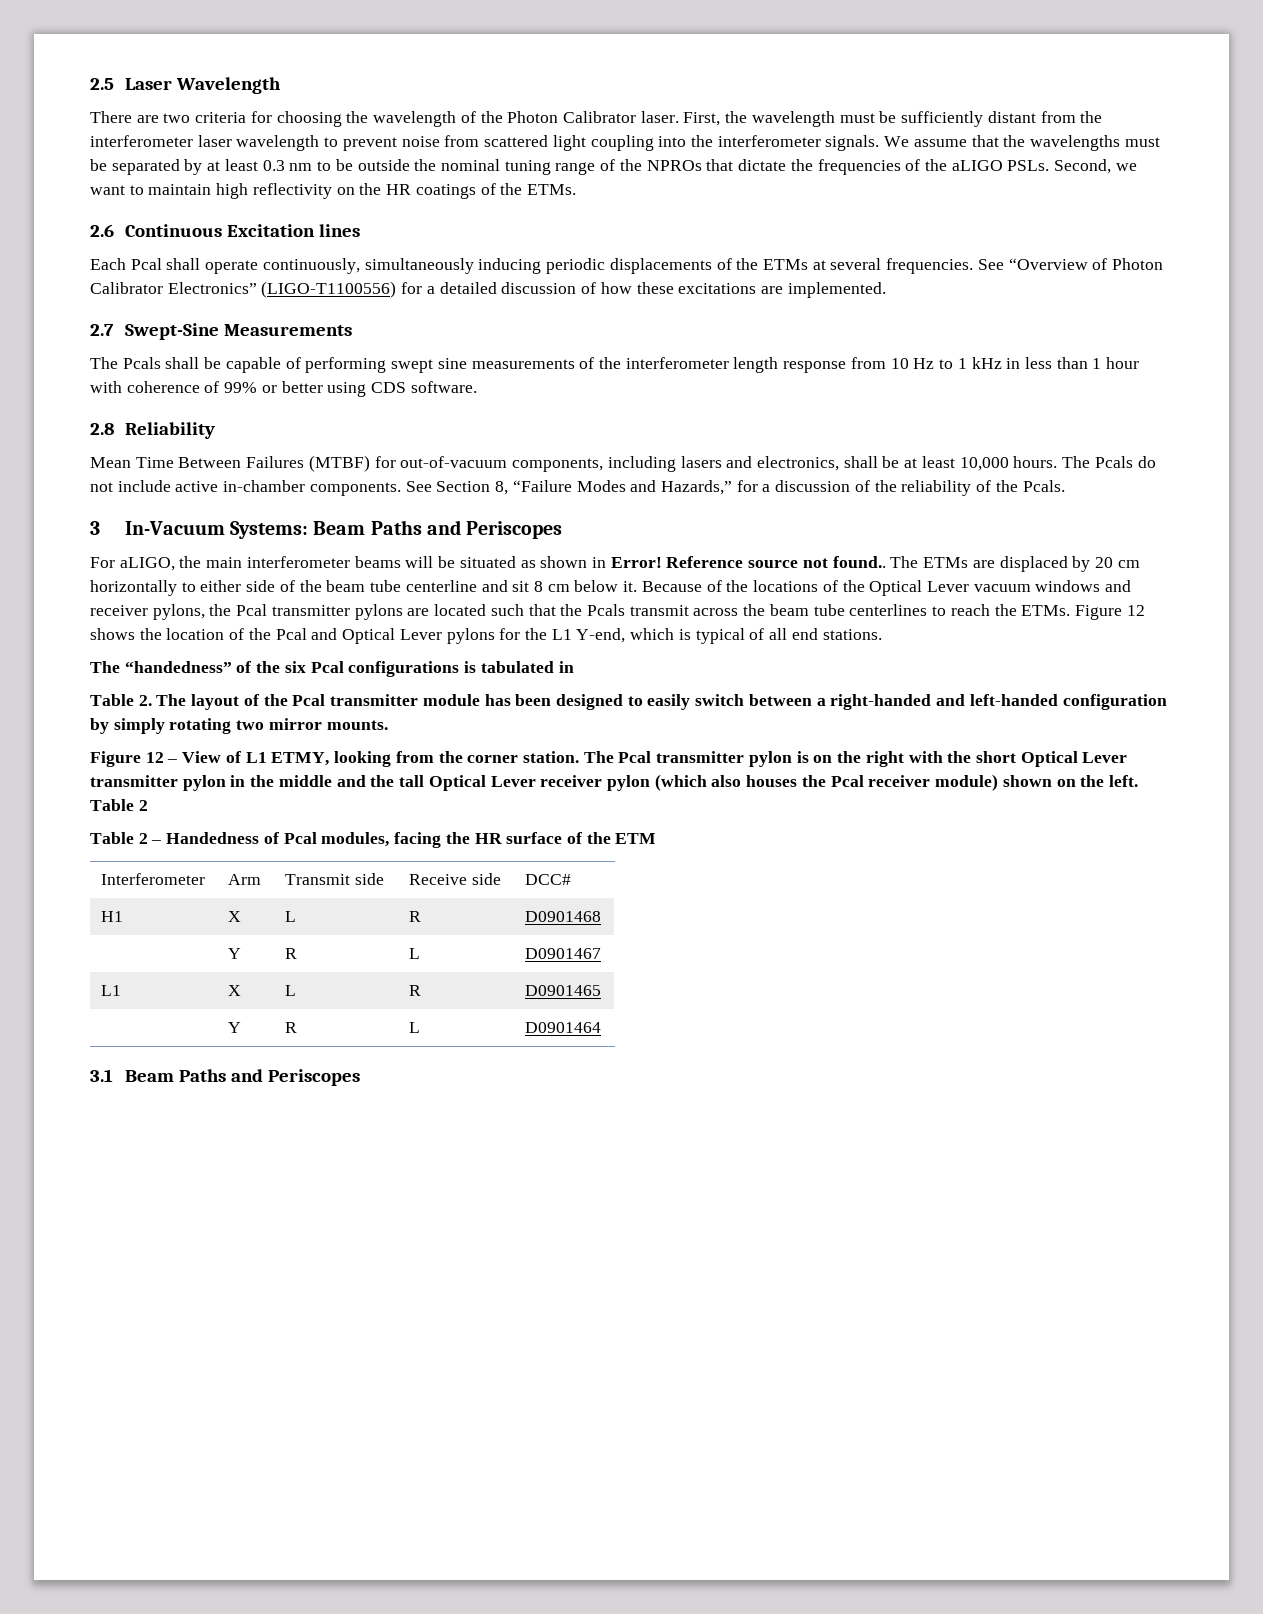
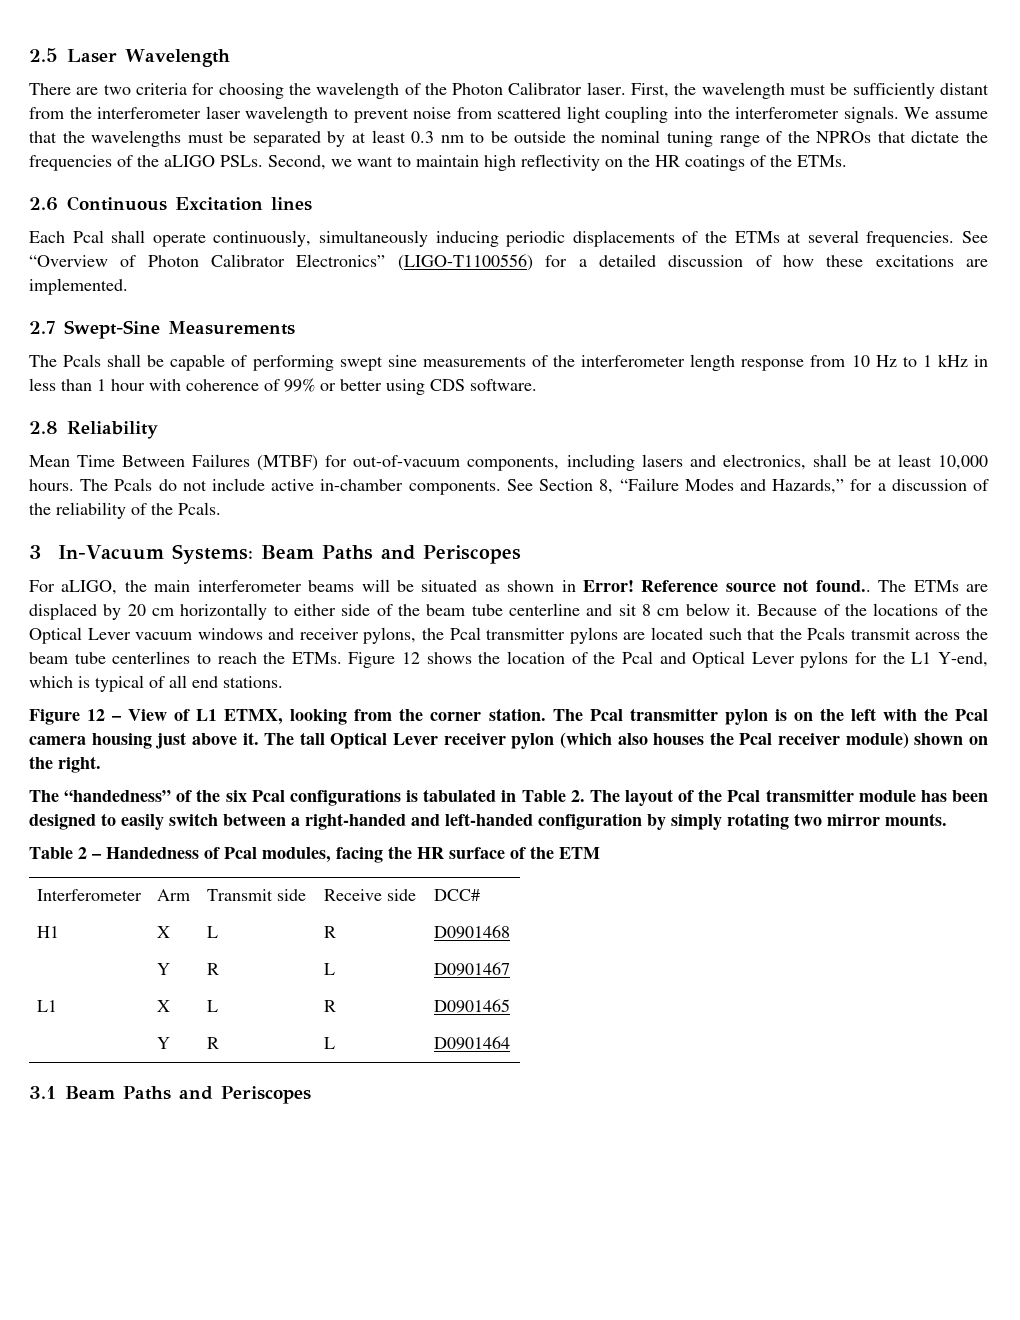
+ Figure 12 – View of L1 ETMX, looking from the corner station. The Pcal transmitter pylon is on the left with the Pcal camera housing just above it. The tall Optical Lever receiver pylon (which also houses the Pcal receiver module) shown on the right.
- The “handedness” of the six Pcal configurations is tabulated in
- Table 2. The layout of the Pcal transmitter module has been designed to easily switch between a right-handed and left-handed configuration by simply rotating two mirror mounts.
+ The “handedness” of the six Pcal configurations is tabulated in Table 2. The layout of the Pcal transmitter module has been designed to easily switch between a right-handed and left-handed configuration by simply rotating two mirror mounts.
- Figure 12 – View of L1 ETMY, looking from the corner station. The Pcal transmitter pylon is on the right with the short Optical Lever transmitter pylon in the middle and the tall Optical Lever receiver pylon (which also houses the Pcal receiver module) shown on the left. Table 2

